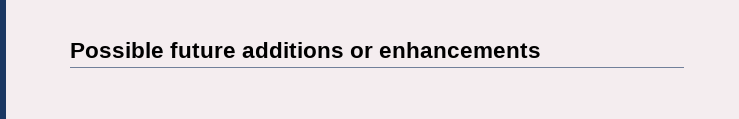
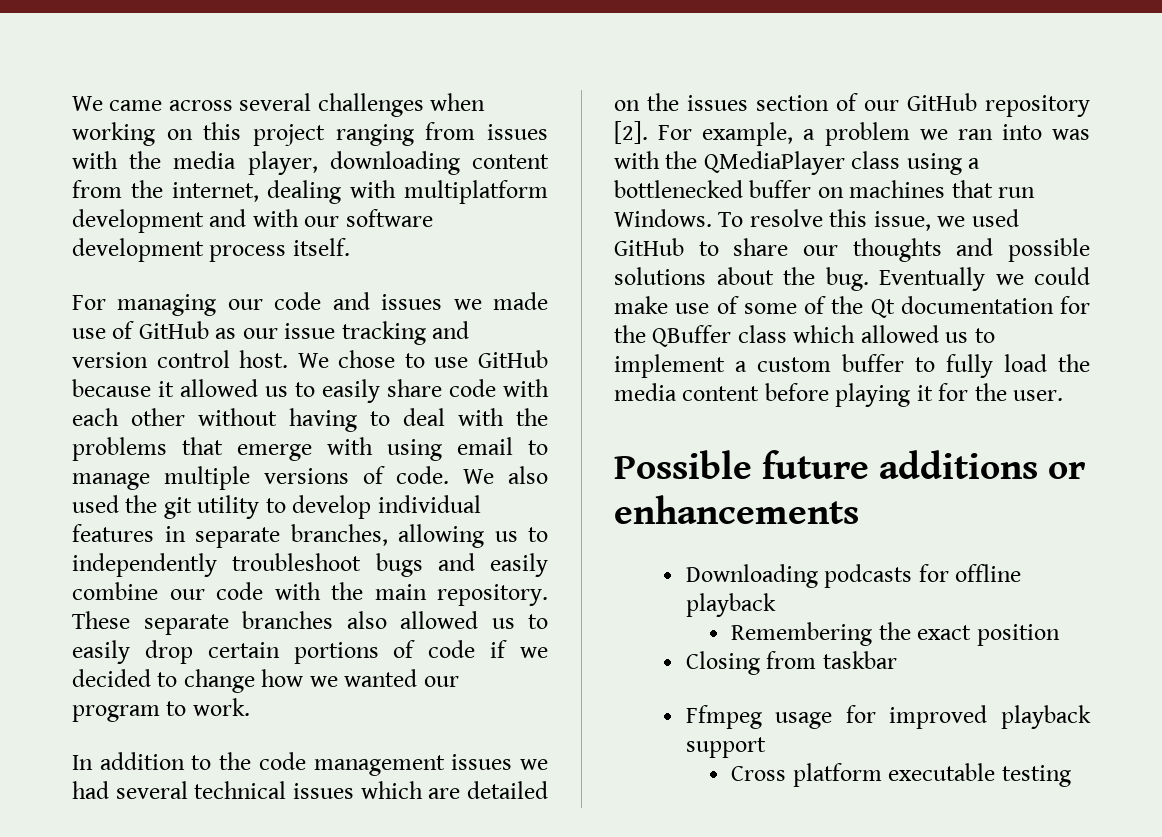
+ We came across several challenges when working on this project ranging from issues with the media player, downloading content from the internet, dealing with multiplatform development and with our software development process itself.
+ For managing our code and issues we made use of GitHub as our issue tracking and version control host. We chose to use GitHub because it allowed us to easily share code with each other without having to deal with the problems that emerge with using email to manage multiple versions of code. We also used the git utility to develop individual features in separate branches, allowing us to independently troubleshoot bugs and easily combine our code with the main repository. These separate branches also allowed us to easily drop certain portions of code if we decided to change how we wanted our program to work.
+ In addition to the code management issues we had several technical issues which are detailed on the issues section of our GitHub repository [2]. For example, a problem we ran into was with the QMediaPlayer class using a bottlenecked buffer on machines that run Windows. To resolve this issue, we used GitHub to share our thoughts and possible solutions about the bug. Eventually we could make use of some of the Qt documentation for the QBuffer class which allowed us to implement a custom buffer to fully load the media content before playing it for the user.
+ Downloading podcasts for offline playback
+ Remembering the exact position
+ Closing from taskbar
+ Ffmpeg usage for improved playback support
+ Cross platform executable testing

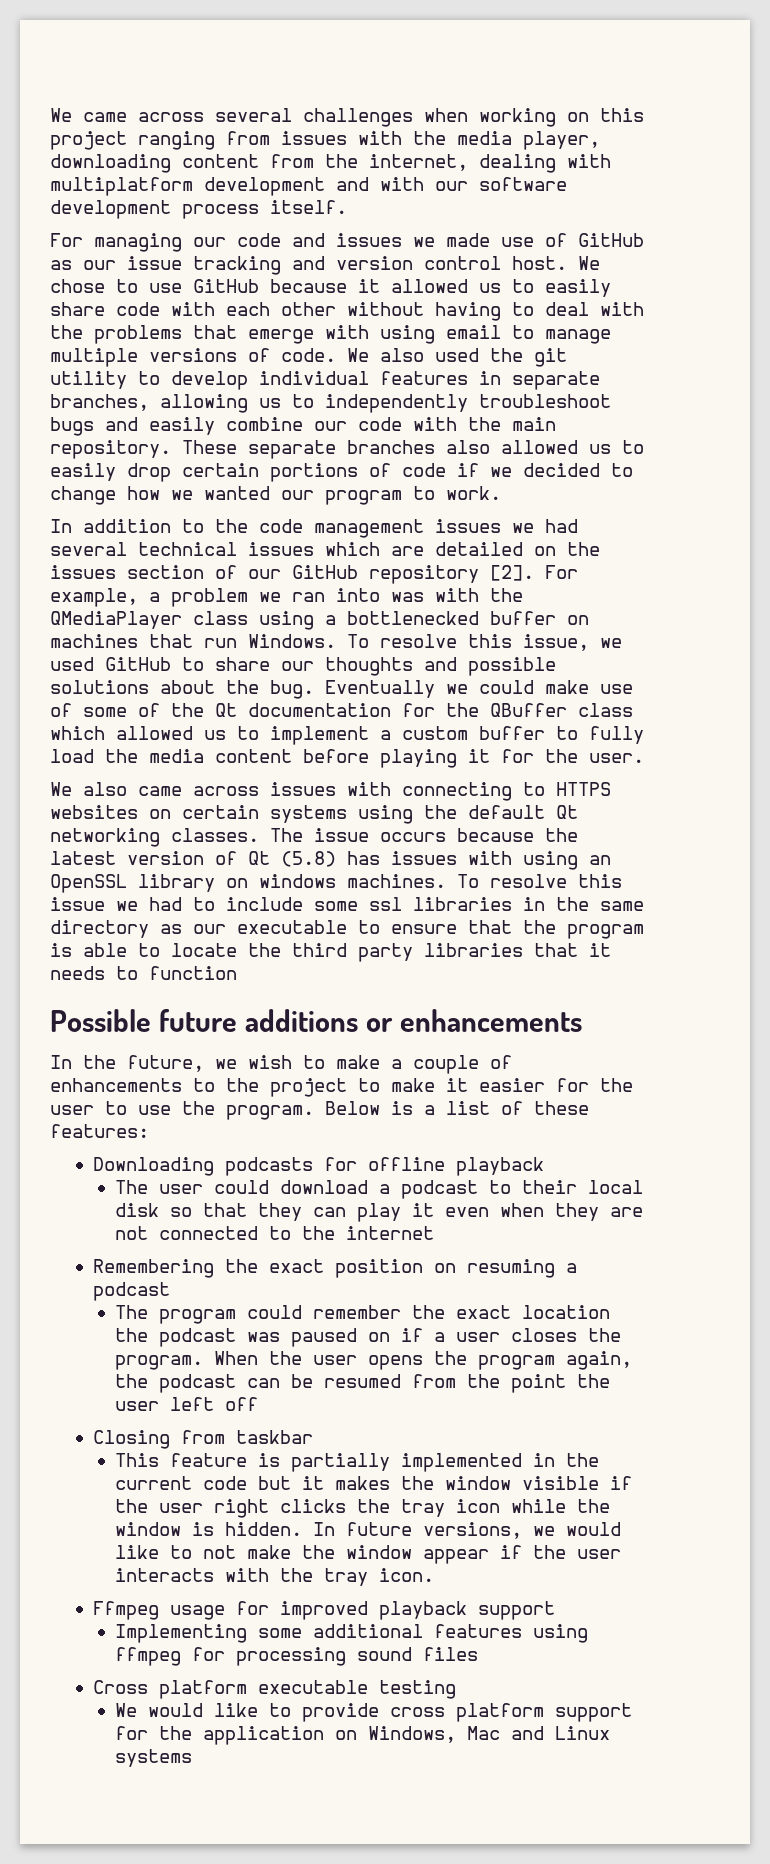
+ We also came across issues with connecting to HTTPS websites on certain systems using the default Qt networking classes. The issue occurs because the latest version of Qt (5.8) has issues with using an OpenSSL library on windows machines. To resolve this issue we had to include some ssl libraries in the same directory as our executable to ensure that the program is able to locate the third party libraries that it needs to function
+ In the future, we wish to make a couple of enhancements to the project to make it easier for the user to use the program. Below is a list of these features:
- Remembering the exact position
+ The user could download a podcast to their local disk so that they can play it even when they are not connected to the internet
+ Remembering the exact position on resuming a podcast
+ The program could remember the exact location the podcast was paused on if a user closes the program. When the user opens the program again, the podcast can be resumed from the point the user left off
  Closing from taskbar
+ This feature is partially implemented in the current code but it makes the window visible if the user right clicks the tray icon while the window is hidden. In future versions, we would like to not make the window appear if the user interacts with the tray icon.
+ Implementing some additional features using ffmpeg for processing sound files
  Cross platform executable testing
+ We would like to provide cross platform support for the application on Windows, Mac and Linux systems

